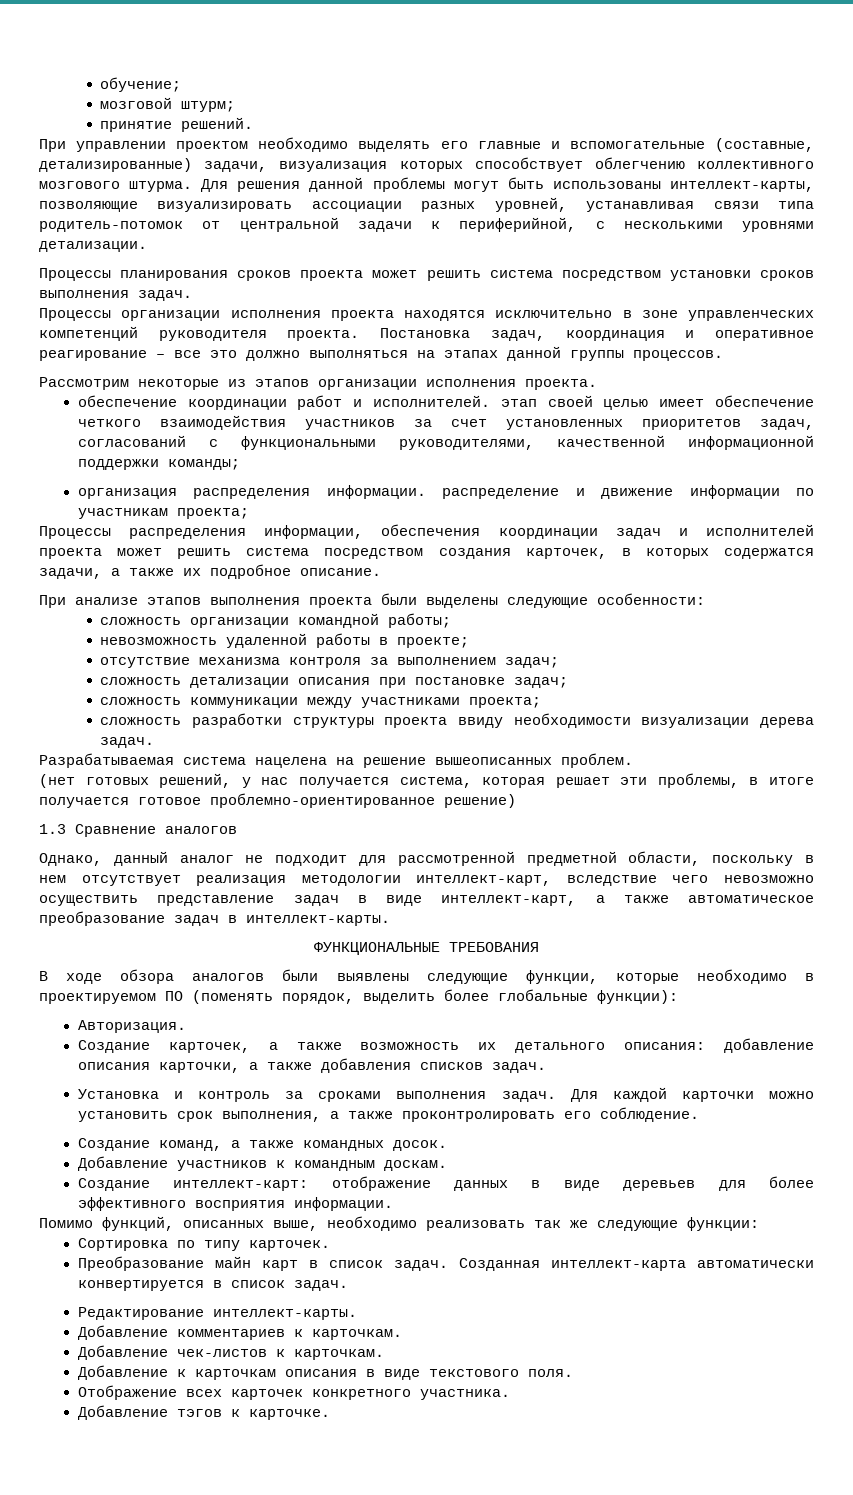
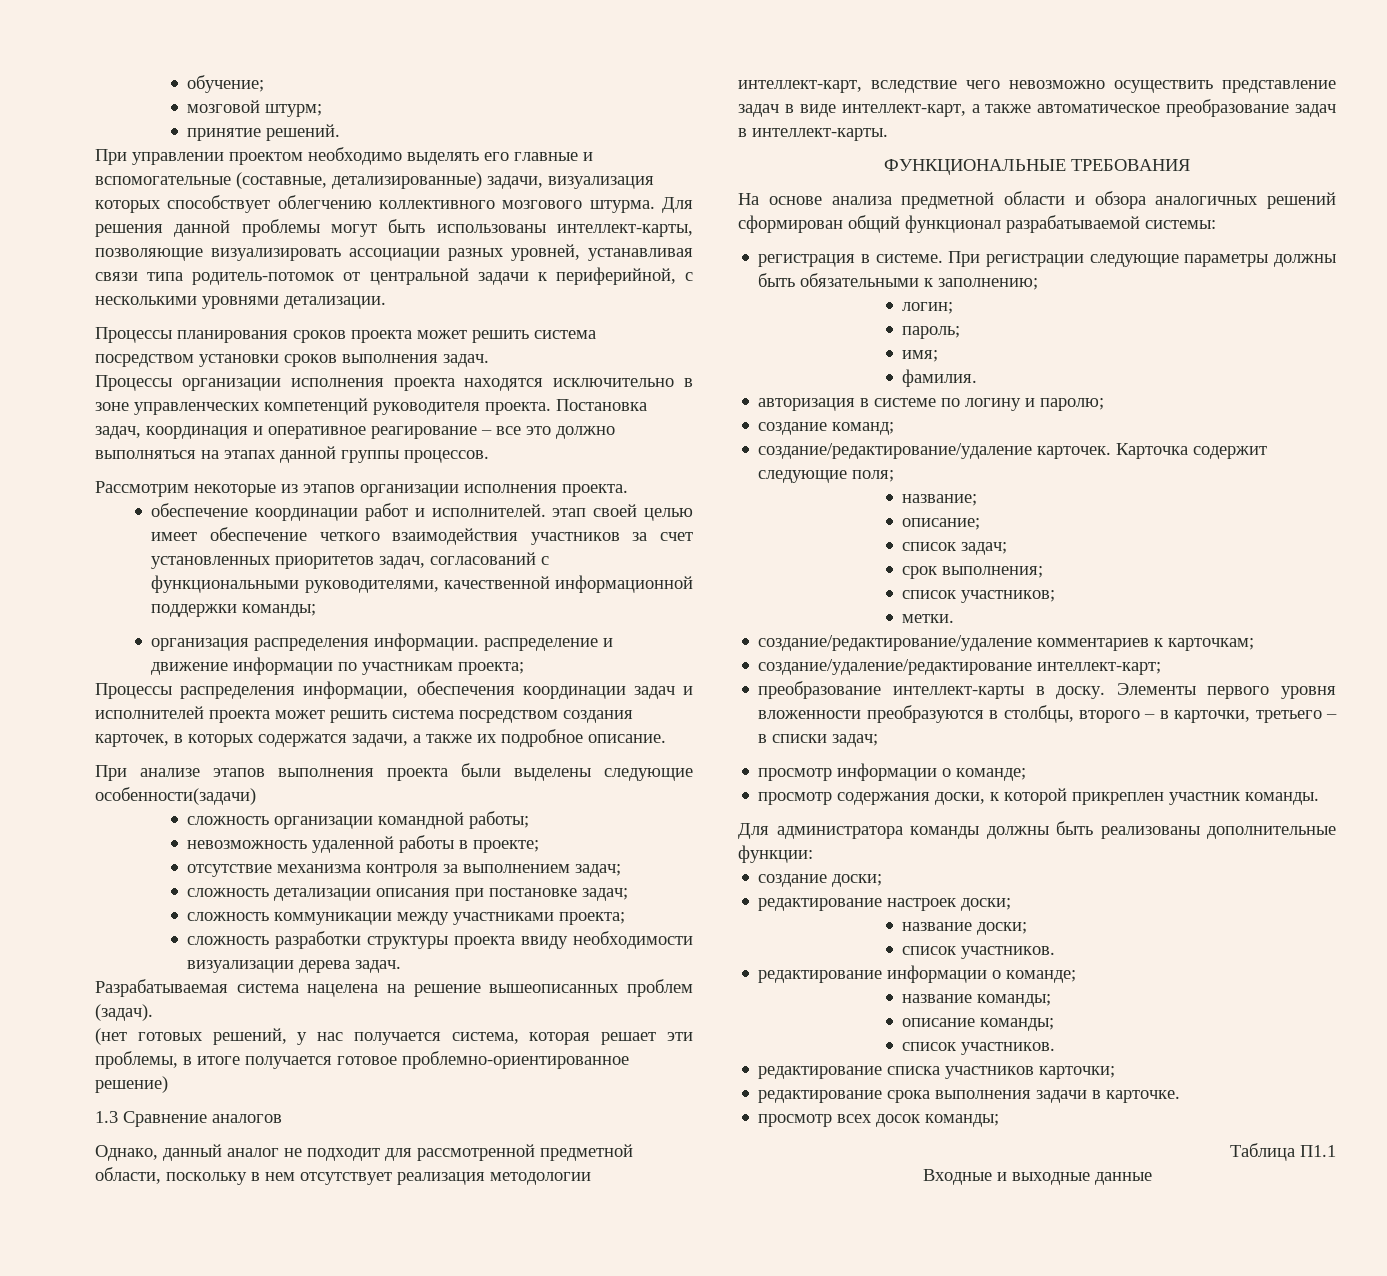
- При анализе этапов выполнения проекта были выделены следующие особенности:
+ При анализе этапов выполнения проекта были выделены следующие особенности(задачи)
- Разрабатываемая система нацелена на решение вышеописанных проблем.
+ Разрабатываемая система нацелена на решение вышеописанных проблем (задач).
- В ходе обзора аналогов были выявлены следующие функции, которые необходимо в проектируемом ПО (поменять порядок, выделить более глобальные функции):
- Авторизация.
- Создание карточек, а также возможность их детального описания: добавление описания карточки, а также добавления списков задач.
- Установка и контроль за сроками выполнения задач. Для каждой карточки можно установить срок выполнения, а также проконтролировать его соблюдение.
- Создание команд, а также командных досок.
- Добавление участников к командным доскам.
- Создание интеллект-карт: отображение данных в виде деревьев для более эффективного восприятия информации.
- Помимо функций, описанных выше, необходимо реализовать так же следующие функции:
- Сортировка по типу карточек.
- Преобразование майн карт в список задач. Созданная интеллект-карта автоматически конвертируется в список задач.
- Редактирование интеллект-карты.
- Добавление комментариев к карточкам.
- Добавление чек-листов к карточкам.
- Добавление к карточкам описания в виде текстового поля.
- Отображение всех карточек конкретного участника.
- Добавление тэгов к карточке.
+ На основе анализа предметной области и обзора аналогичных решений сформирован общий функционал разрабатываемой системы:
+ регистрация в системе. При регистрации следующие параметры должны быть обязательными к заполнению;
+ логин;
+ пароль;
+ имя;
+ фамилия.
+ авторизация в системе по логину и паролю;
+ создание команд;
+ создание/редактирование/удаление карточек. Карточка содержит следующие поля;
+ название;
+ описание;
+ список задач;
+ срок выполнения;
+ список участников;
+ метки.
+ создание/редактирование/удаление комментариев к карточкам;
+ создание/удаление/редактирование интеллект-карт;
+ преобразование интеллект-карты в доску. Элементы первого уровня вложенности преобразуются в столбцы, второго – в карточки, третьего – в списки задач;
+ просмотр информации о команде;
+ просмотр содержания доски, к которой прикреплен участник команды.
+ Для администратора команды должны быть реализованы дополнительные функции:
+ создание доски;
+ редактирование настроек доски;
+ название доски;
+ список участников.
+ редактирование информации о команде;
+ название команды;
+ описание команды;
+ список участников.
+ редактирование списка участников карточки;
+ редактирование срока выполнения задачи в карточке.
+ просмотр всех досок команды;
+ Таблица П1.1
+ Входные и выходные данные

